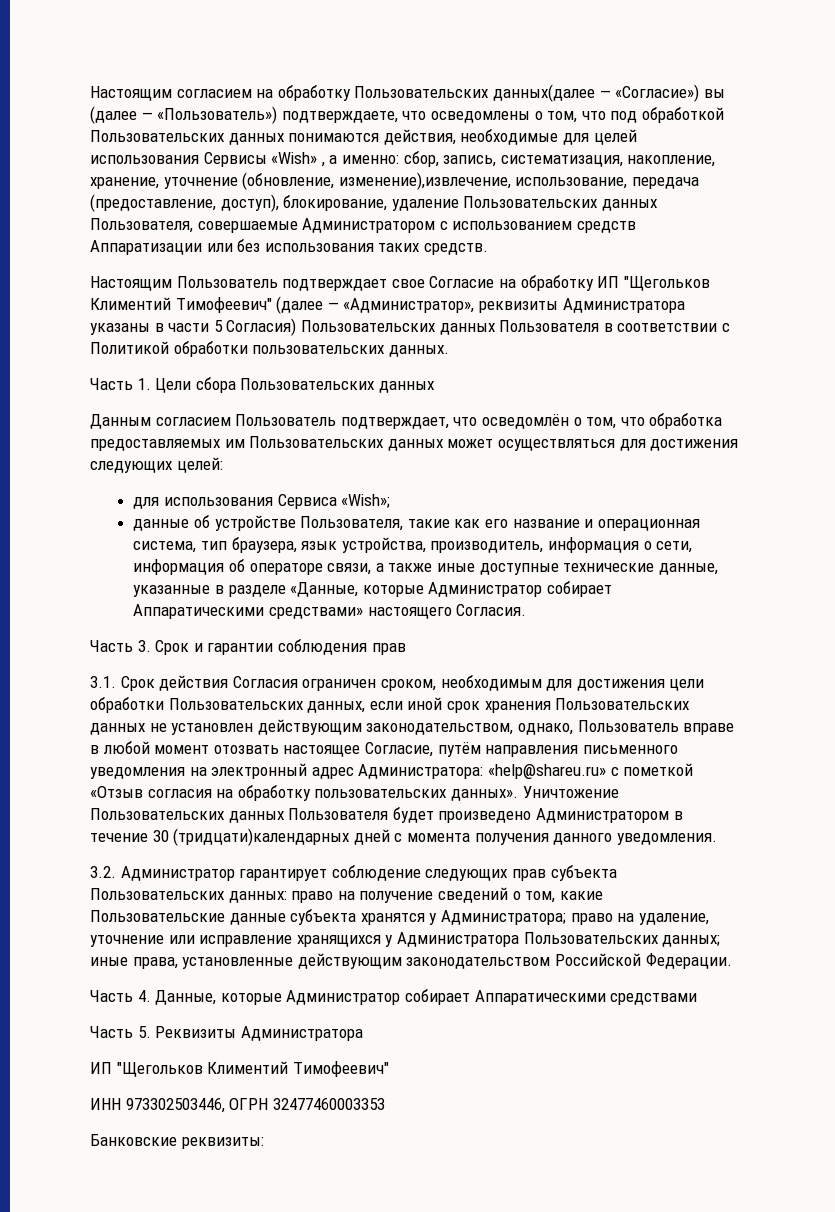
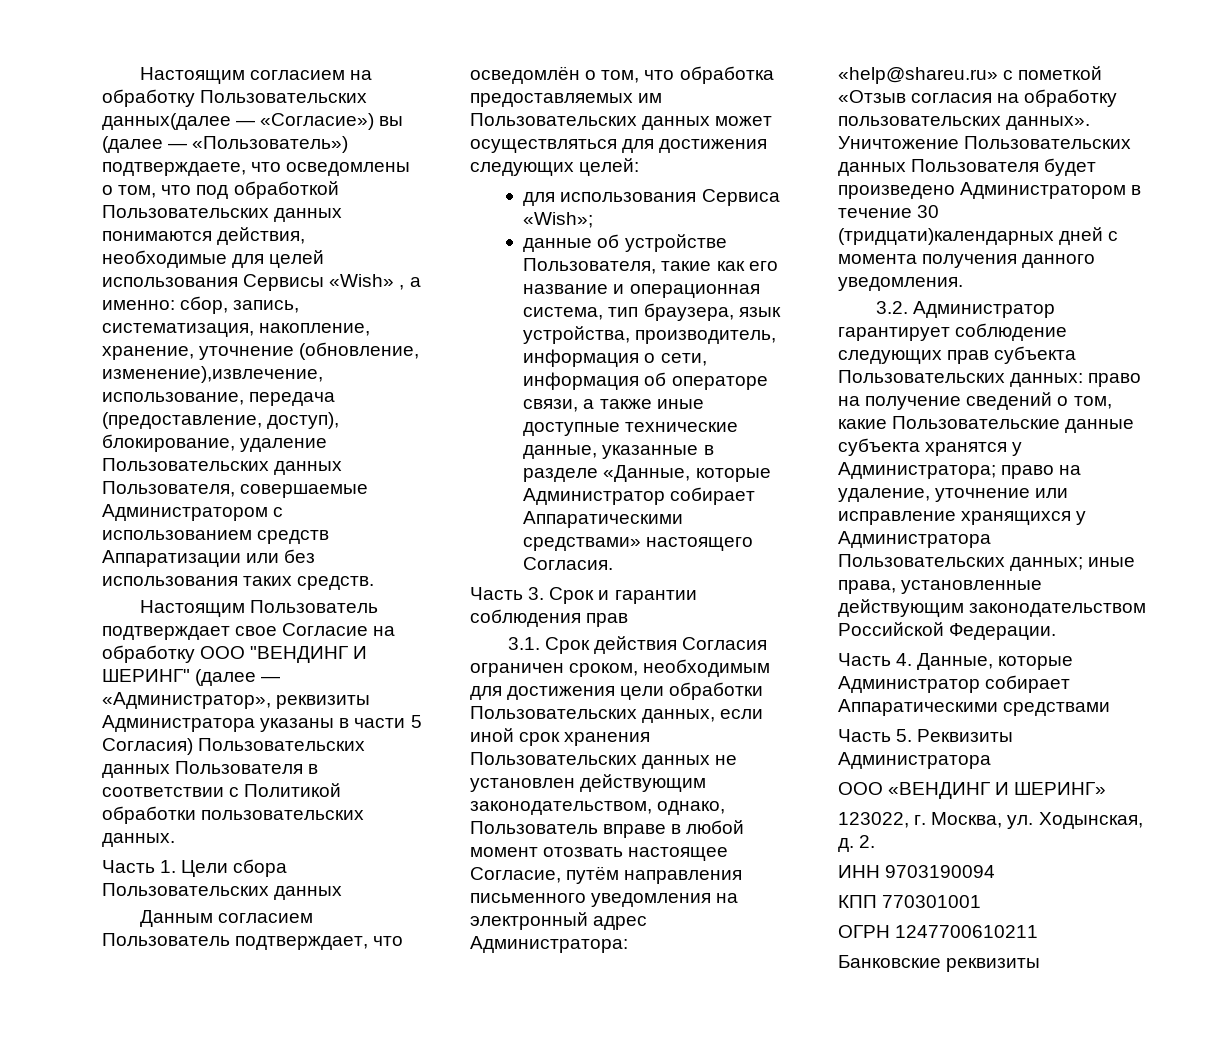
- Настоящим Пользователь подтверждает свое Согласие на обработку ИП "Щегольков Климентий Тимофеевич" (далее — «Администратор», реквизиты Администратора указаны в части 5 Согласия) Пользовательских данных Пользователя в соответствии с Политикой обработки пользовательских данных.
+ Настоящим Пользователь подтверждает свое Согласие на обработку ООО "ВЕНДИНГ И ШЕРИНГ" (далее — «Администратор», реквизиты Администратора указаны в части 5 Согласия) Пользовательских данных Пользователя в соответствии с Политикой обработки пользовательских данных.
  Часть 5. Реквизиты Администратора
- ИП "Щегольков Климентий Тимофеевич"
- ИНН 973302503446, ОГРН 32477460003353
+ ООО «ВЕНДИНГ И ШЕРИНГ»
+ 123022, г. Москва, ул. Ходынская, д. 2.
+ ИНН 9703190094
+ КПП 770301001
+ ОГРН 1247700610211
- Банковские реквизиты:
+ Банковские реквизиты

